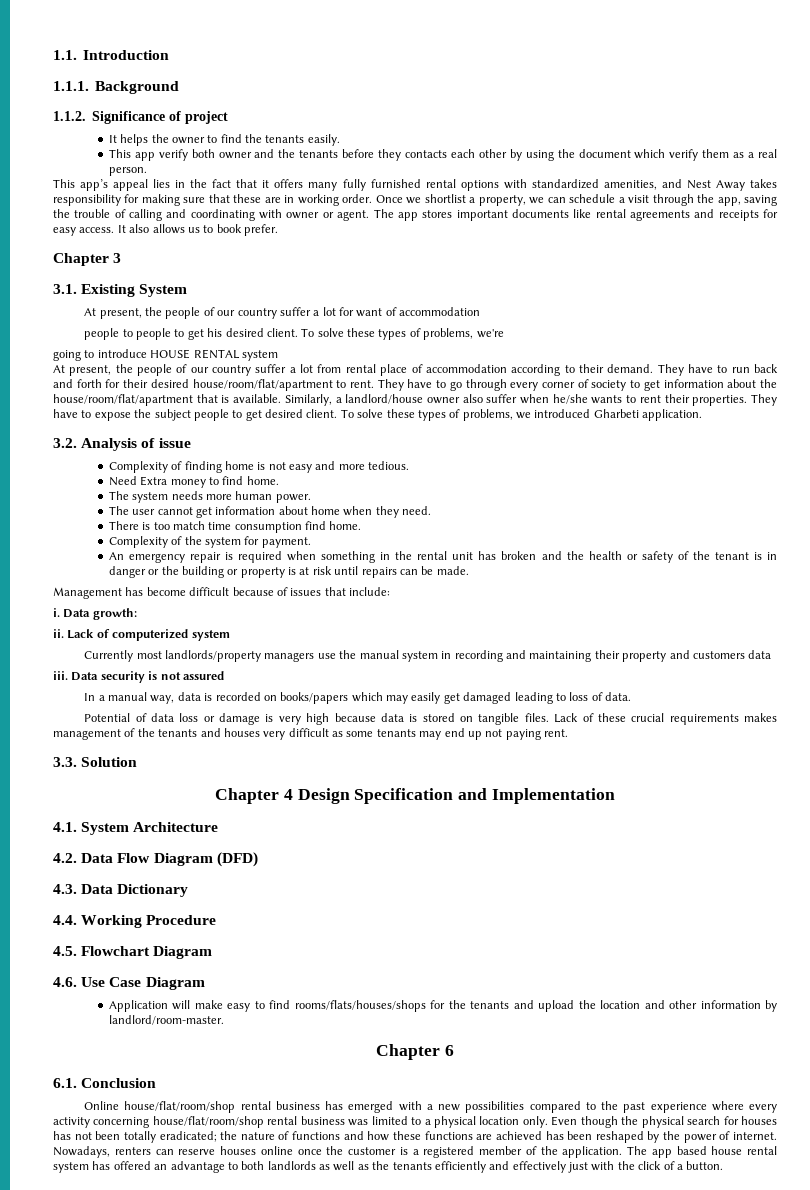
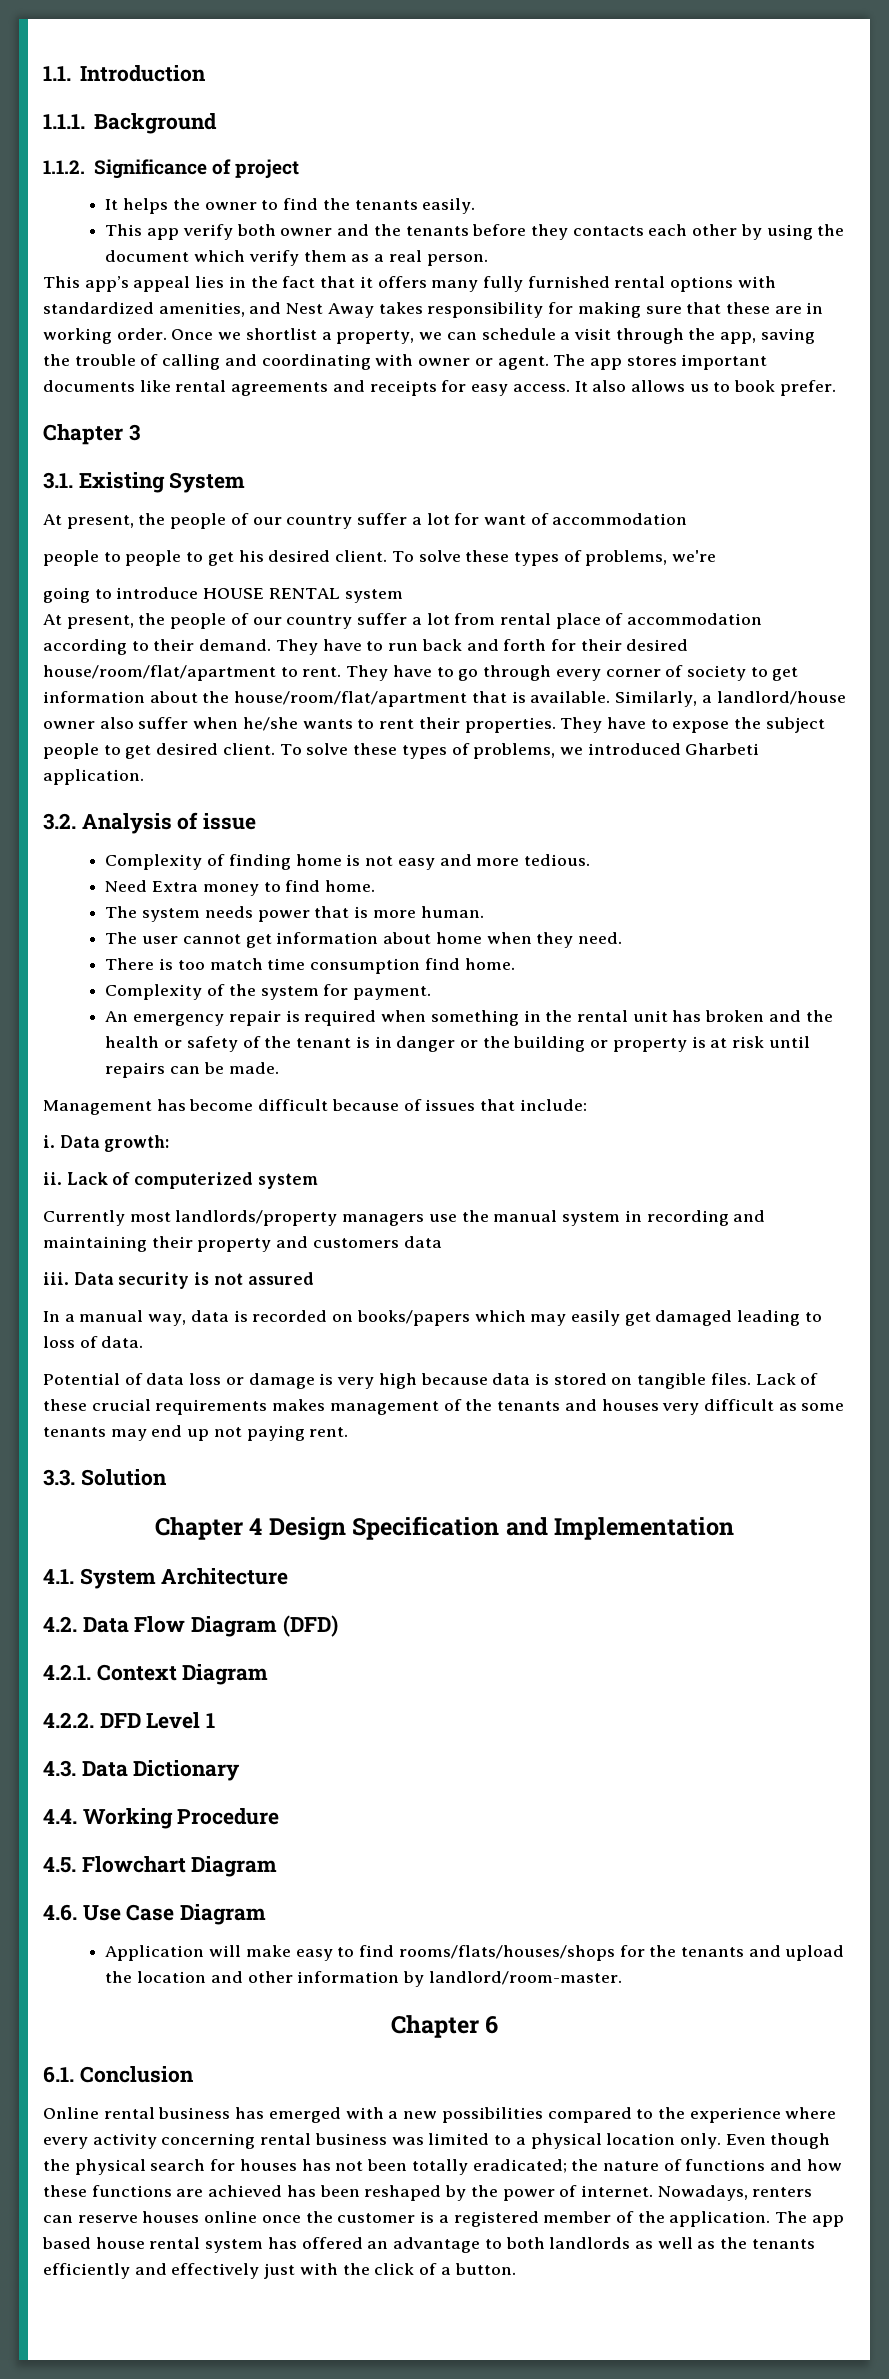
- The system needs more human power.
+ The system needs power that is more human.
+ 4.2.1. Context Diagram
+ 4.2.2. DFD Level 1
- Online house/flat/room/shop rental business has emerged with a new possibilities compared to the past experience where every activity concerning house/flat/room/shop rental business was limited to a physical location only.
+ Online rental business has emerged with a new possibilities compared to the experience where every activity concerning rental business was limited to a physical location only.

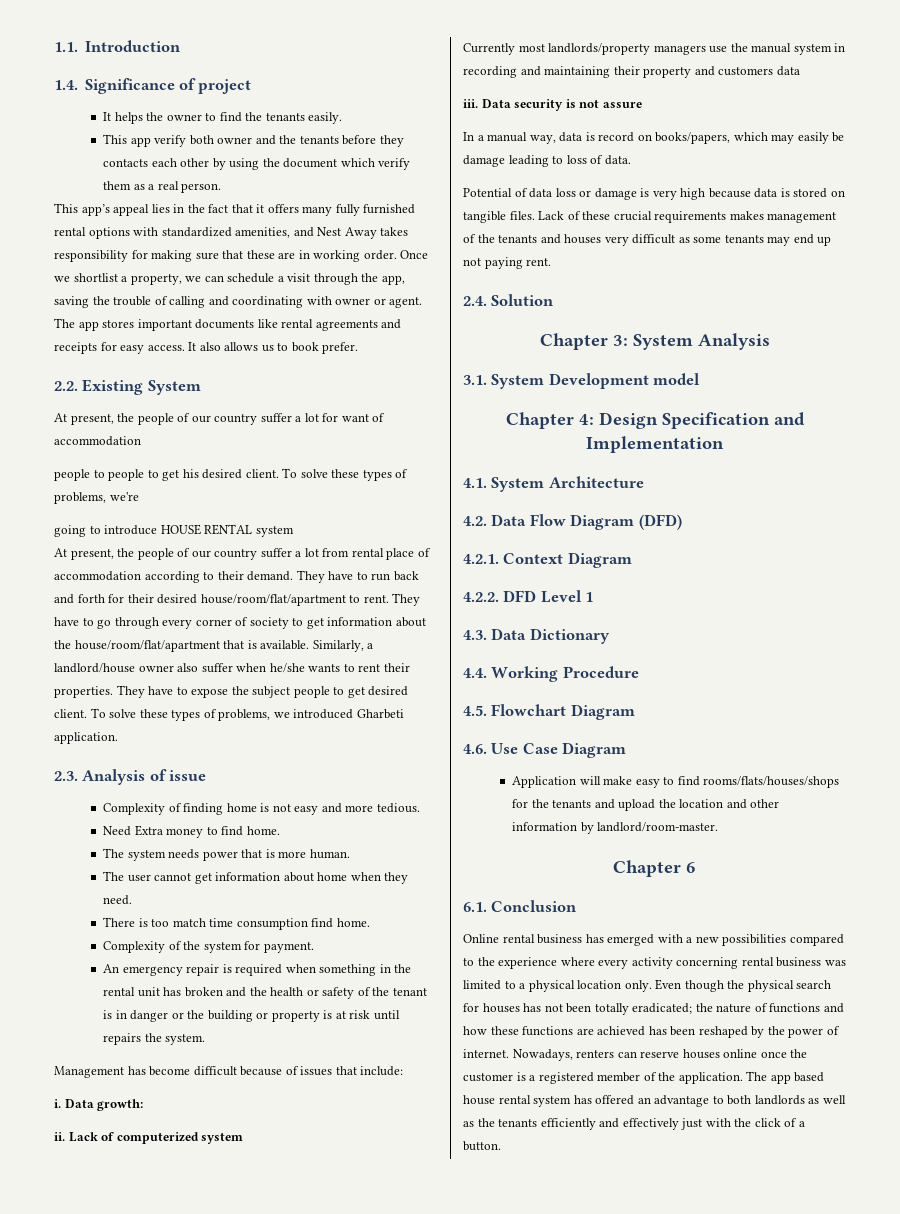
- 1.1.1. Background
- 1.1.2. Significance of project
+ 1.4. Significance of project
- Chapter 3
- 3.1. Existing System
+ 2.2. Existing System
- 3.2. Analysis of issue
+ 2.3. Analysis of issue
- An emergency repair is required when something in the rental unit has broken and the health or safety of the tenant is in danger or the building or property is at risk until repairs can be made.
+ An emergency repair is required when something in the rental unit has broken and the health or safety of the tenant is in danger or the building or property is at risk until repairs the system.
- Data security is not assured
+ Data security is not assure
- In a manual way, data is recorded on books/papers which may easily get damaged leading to loss of data.
+ In a manual way, data is record on books/papers, which may easily be damage leading to loss of data.
- 3.3. Solution
+ 2.4. Solution
- Chapter 4 Design Specification and Implementation
+ Chapter 3: System Analysis
+ 3.1. System Development model
+ Chapter 4: Design Specification and Implementation

